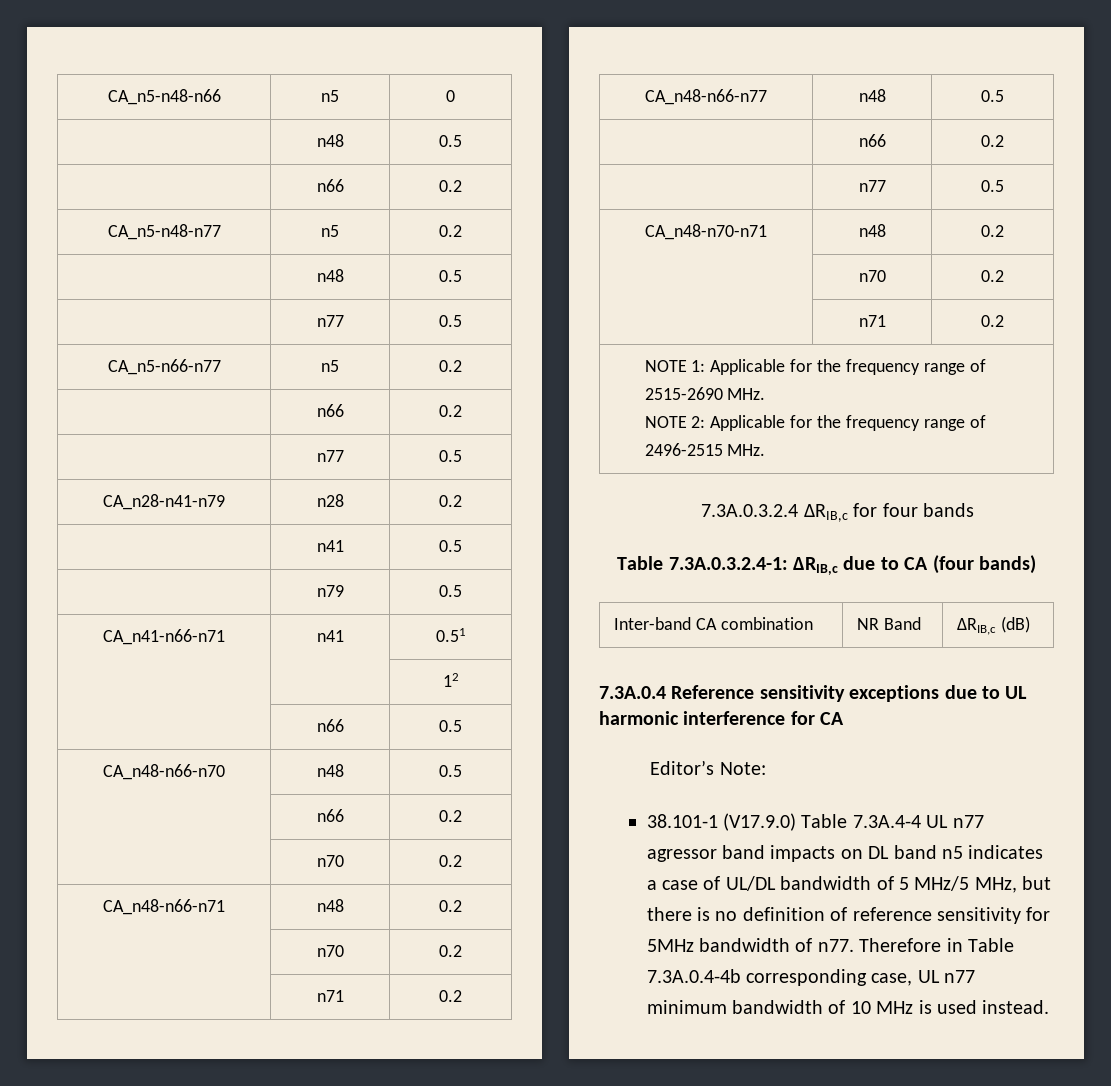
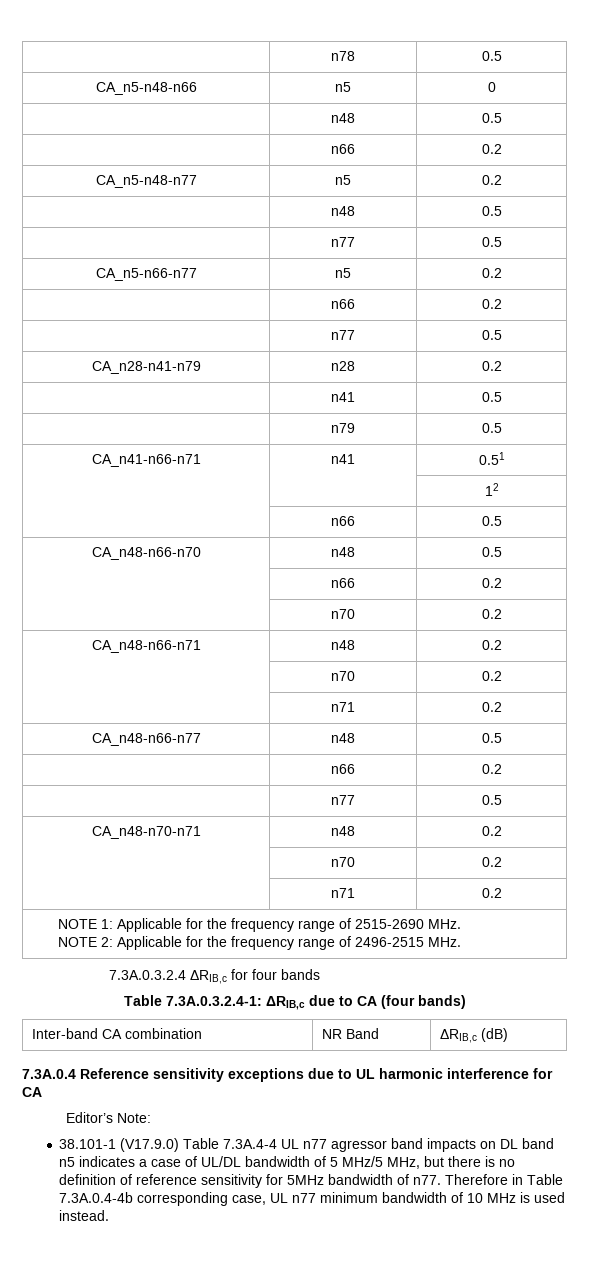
+ | n78 | 0.5

